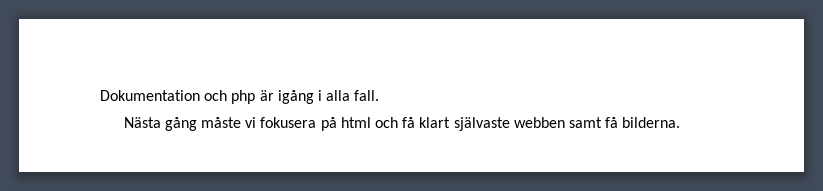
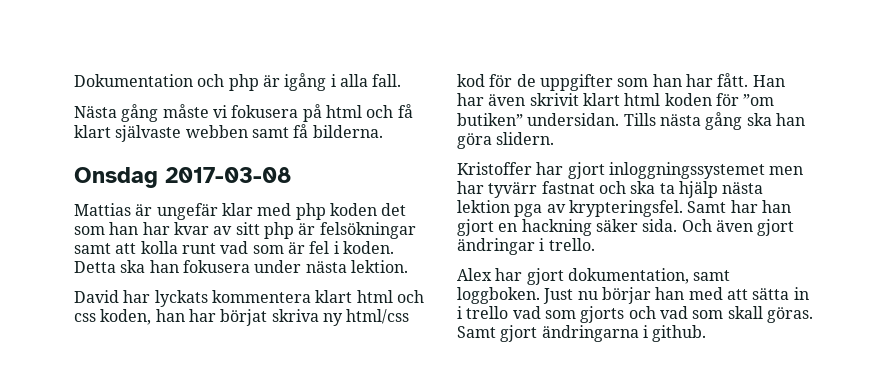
+ Onsdag 2017-03-08
+ Mattias är ungefär klar med php koden det som han har kvar av sitt php är felsökningar samt att kolla runt vad som är fel i koden. Detta ska han fokusera under nästa lektion.
+ David har lyckats kommentera klart html och css koden, han har börjat skriva ny html/css kod för de uppgifter som han har fått. Han har även skrivit klart html koden för ”om butiken” undersidan. Tills nästa gång ska han göra slidern.
+ Kristoffer har gjort inloggningssystemet men har tyvärr fastnat och ska ta hjälp nästa lektion pga av krypteringsfel. Samt har han gjort en hackning säker sida. Och även gjort ändringar i trello.
+ Alex har gjort dokumentation, samt loggboken. Just nu börjar han med att sätta in i trello vad som gjorts och vad som skall göras. Samt gjort ändringarna i github.

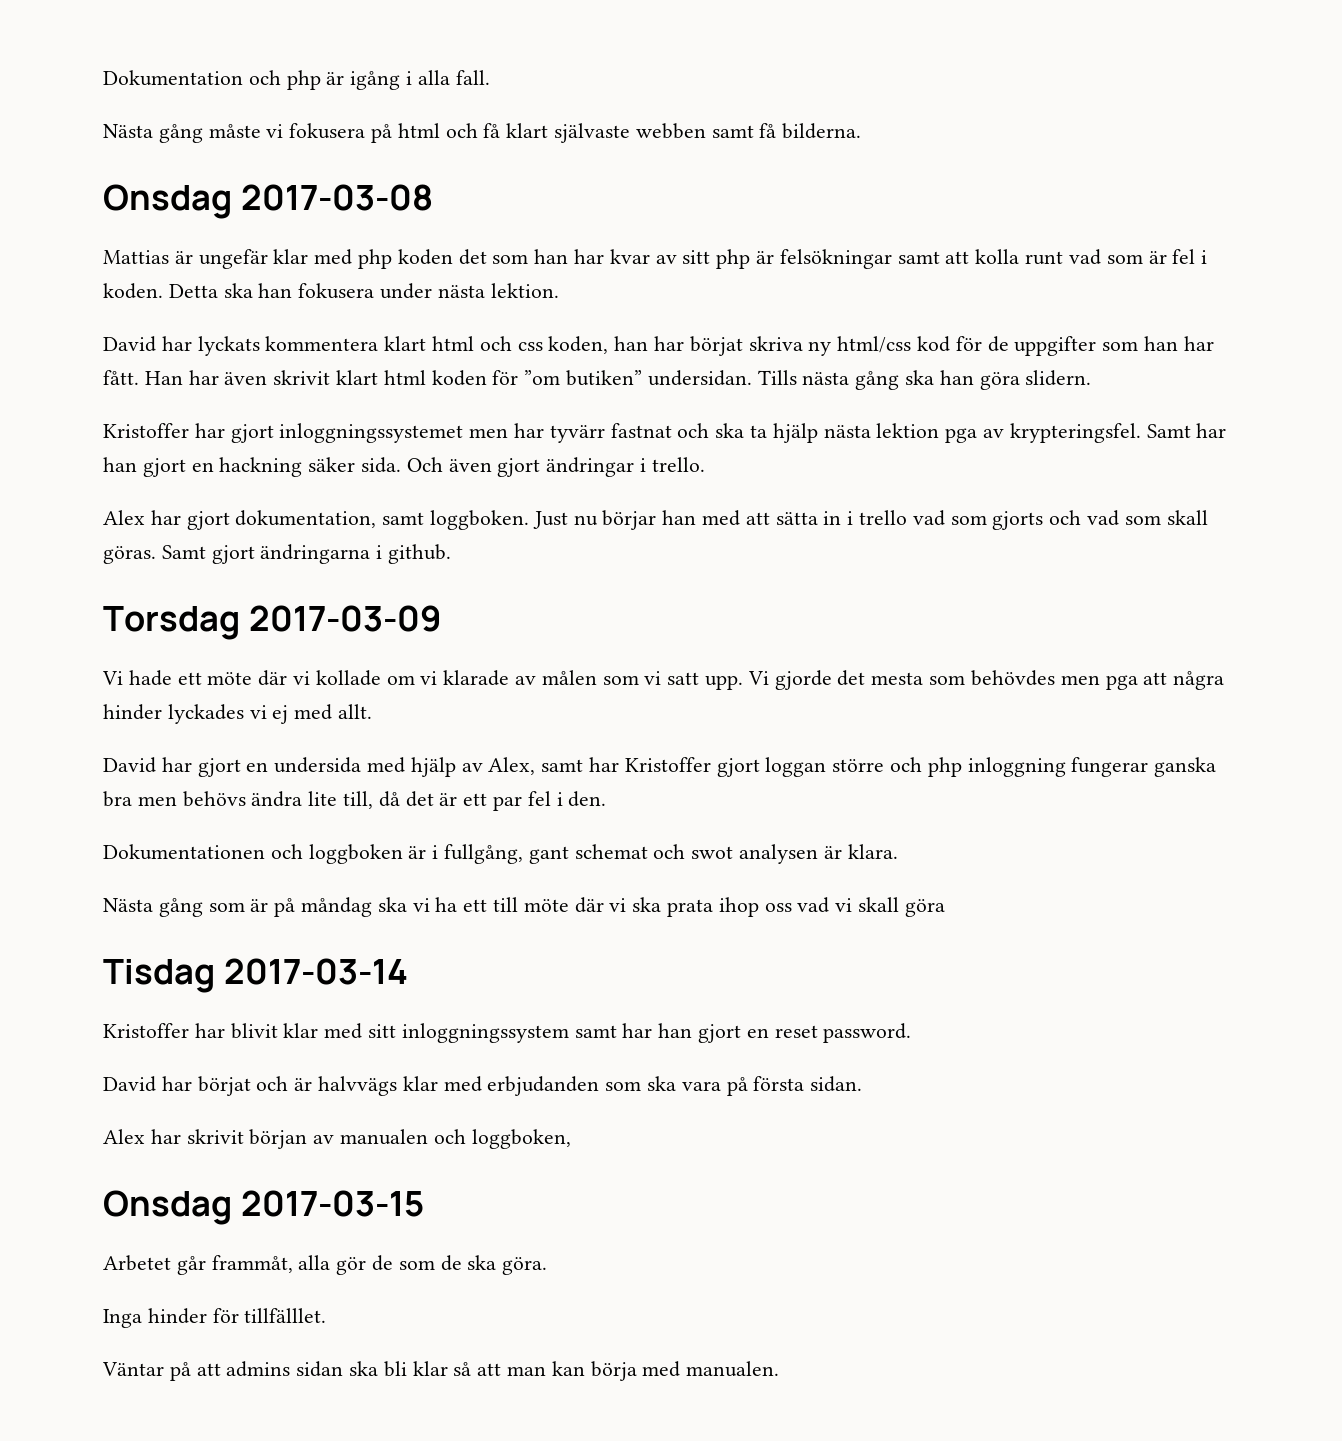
+ Torsdag 2017-03-09
+ Vi hade ett möte där vi kollade om vi klarade av målen som vi satt upp. Vi gjorde det mesta som behövdes men pga att några hinder lyckades vi ej med allt.
+ David har gjort en undersida med hjälp av Alex, samt har Kristoffer gjort loggan större och php inloggning fungerar ganska bra men behövs ändra lite till, då det är ett par fel i den.
+ Dokumentationen och loggboken är i fullgång, gant schemat och swot analysen är klara.
+ Nästa gång som är på måndag ska vi ha ett till möte där vi ska prata ihop oss vad vi skall göra
+ Tisdag 2017-03-14
+ Kristoffer har blivit klar med sitt inloggningssystem samt har han gjort en reset password.
+ David har börjat och är halvvägs klar med erbjudanden som ska vara på första sidan.
+ Alex har skrivit början av manualen och loggboken,
+ Onsdag 2017-03-15
+ Arbetet går frammåt, alla gör de som de ska göra.
+ Inga hinder för tillfälllet.
+ Väntar på att admins sidan ska bli klar så att man kan börja med manualen.

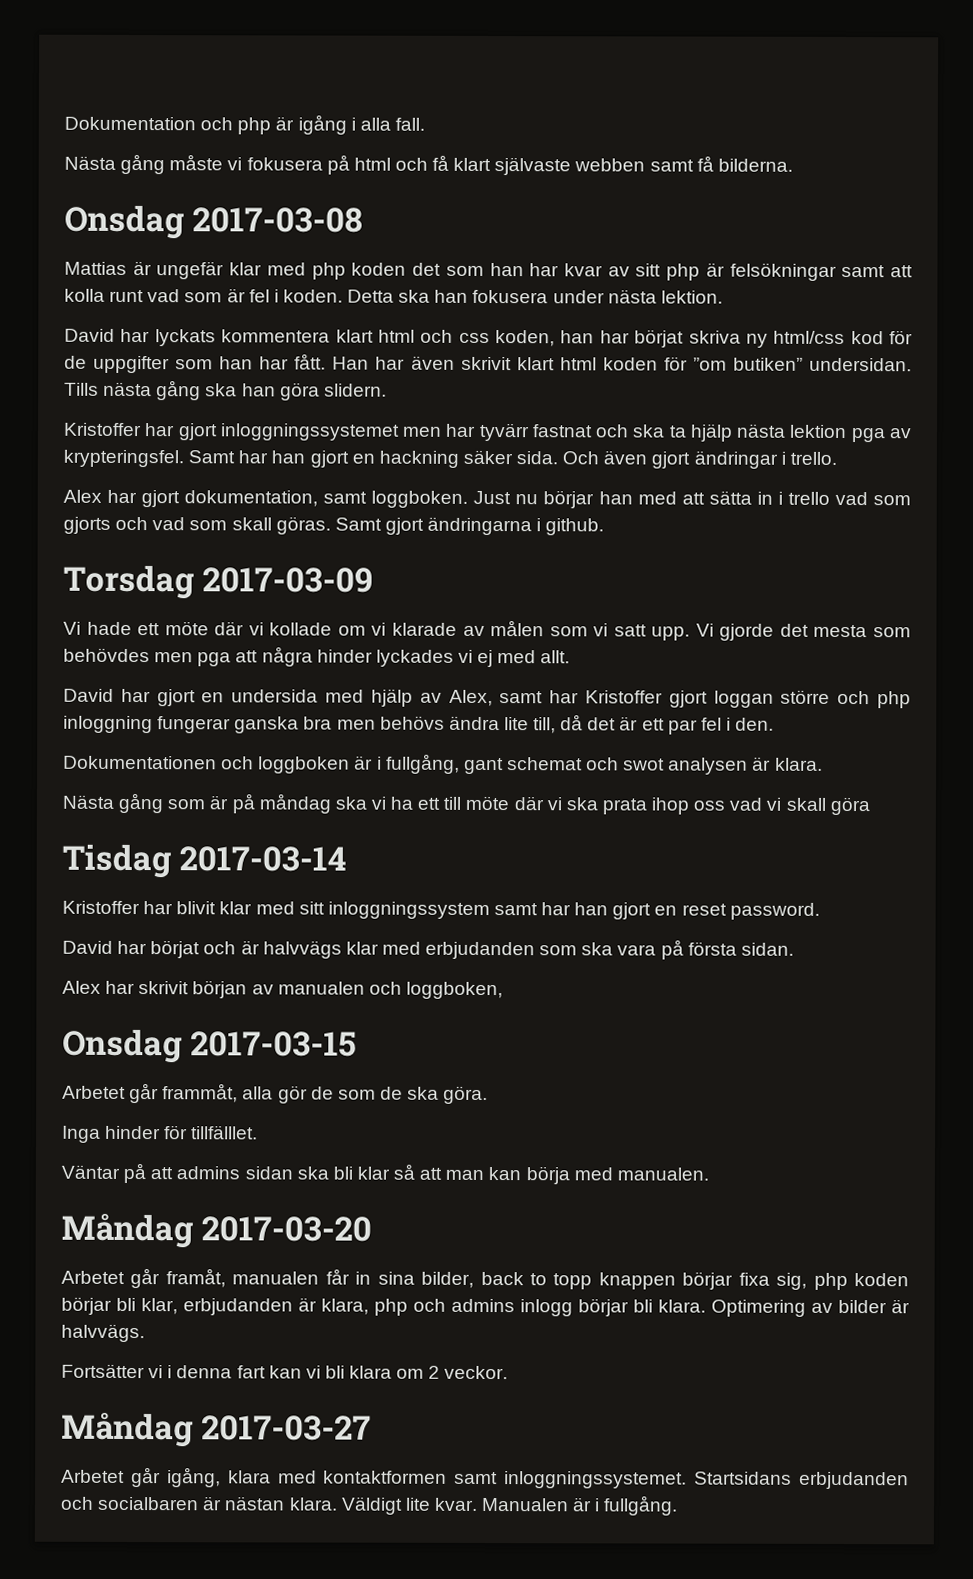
+ Måndag 2017-03-20
+ Arbetet går framåt, manualen får in sina bilder, back to topp knappen börjar fixa sig, php koden börjar bli klar, erbjudanden är klara, php och admins inlogg börjar bli klara. Optimering av bilder är halvvägs.
+ Fortsätter vi i denna fart kan vi bli klara om 2 veckor.
+ Måndag 2017-03-27
+ Arbetet går igång, klara med kontaktformen samt inloggningssystemet. Startsidans erbjudanden och socialbaren är nästan klara. Väldigt lite kvar. Manualen är i fullgång.

